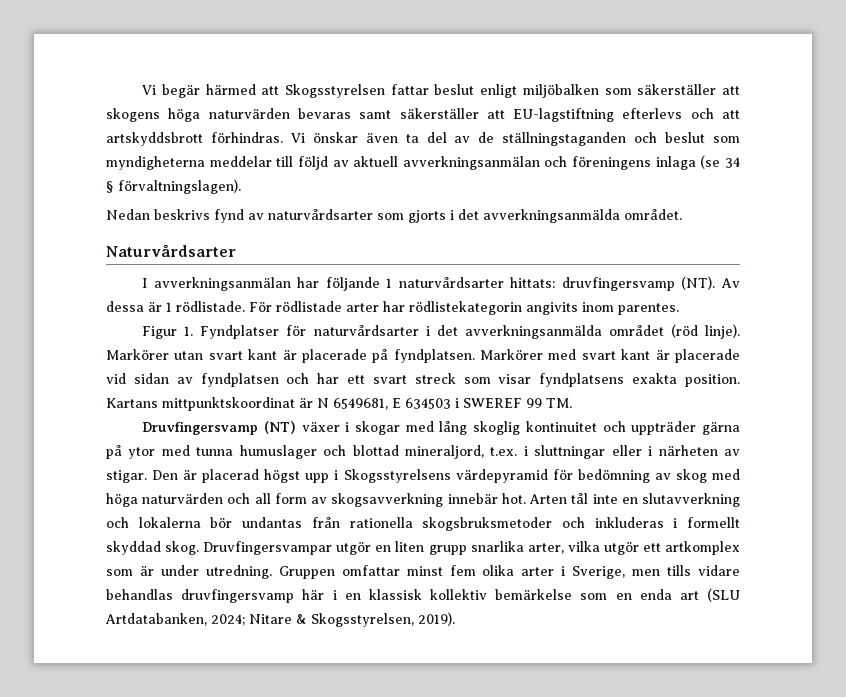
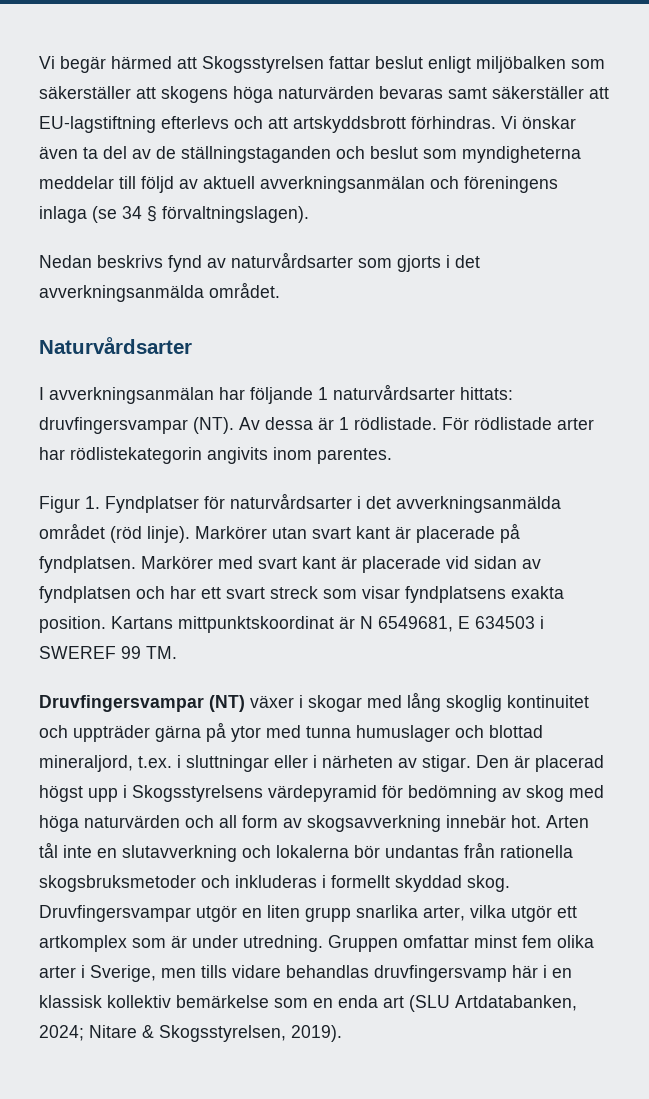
- I avverkningsanmälan har följande 1 naturvårdsarter hittats: druvfingersvamp (NT). Av dessa är 1 rödlistade.
+ I avverkningsanmälan har följande 1 naturvårdsarter hittats: druvfingersvampar (NT). Av dessa är 1 rödlistade.
- Druvfingersvamp (NT) växer i skogar med lång skoglig kontinuitet och uppträder gärna på ytor med tunna humuslager och blottad mineraljord, t.ex. i sluttningar eller i närheten av stigar.
+ Druvfingersvampar (NT) växer i skogar med lång skoglig kontinuitet och uppträder gärna på ytor med tunna humuslager och blottad mineraljord, t.ex. i sluttningar eller i närheten av stigar.

